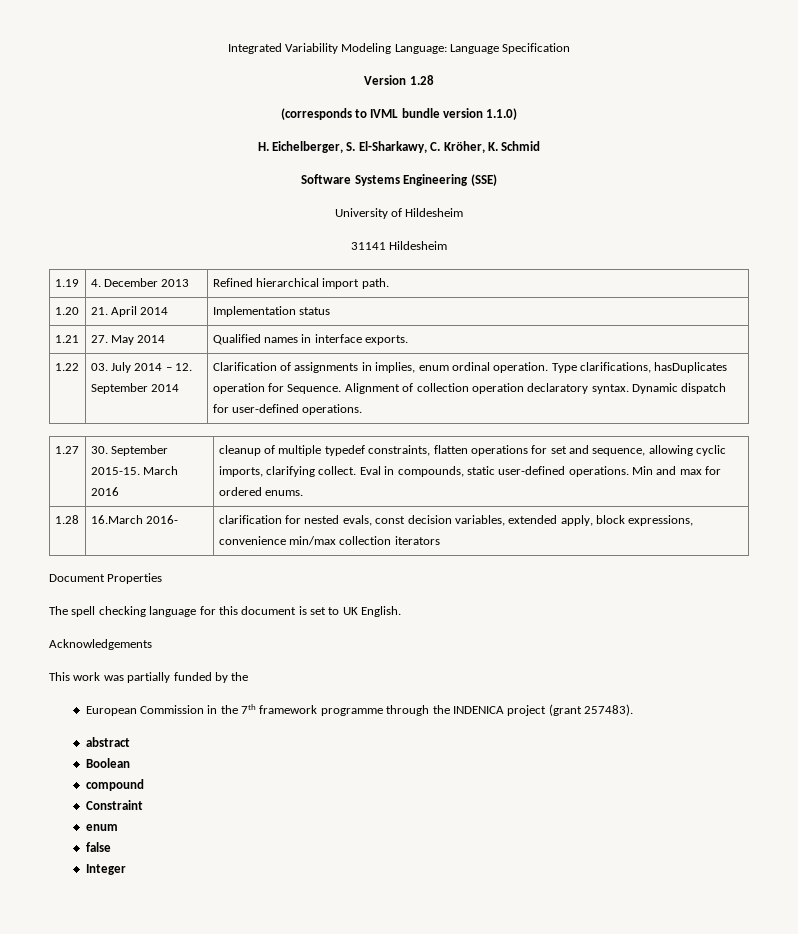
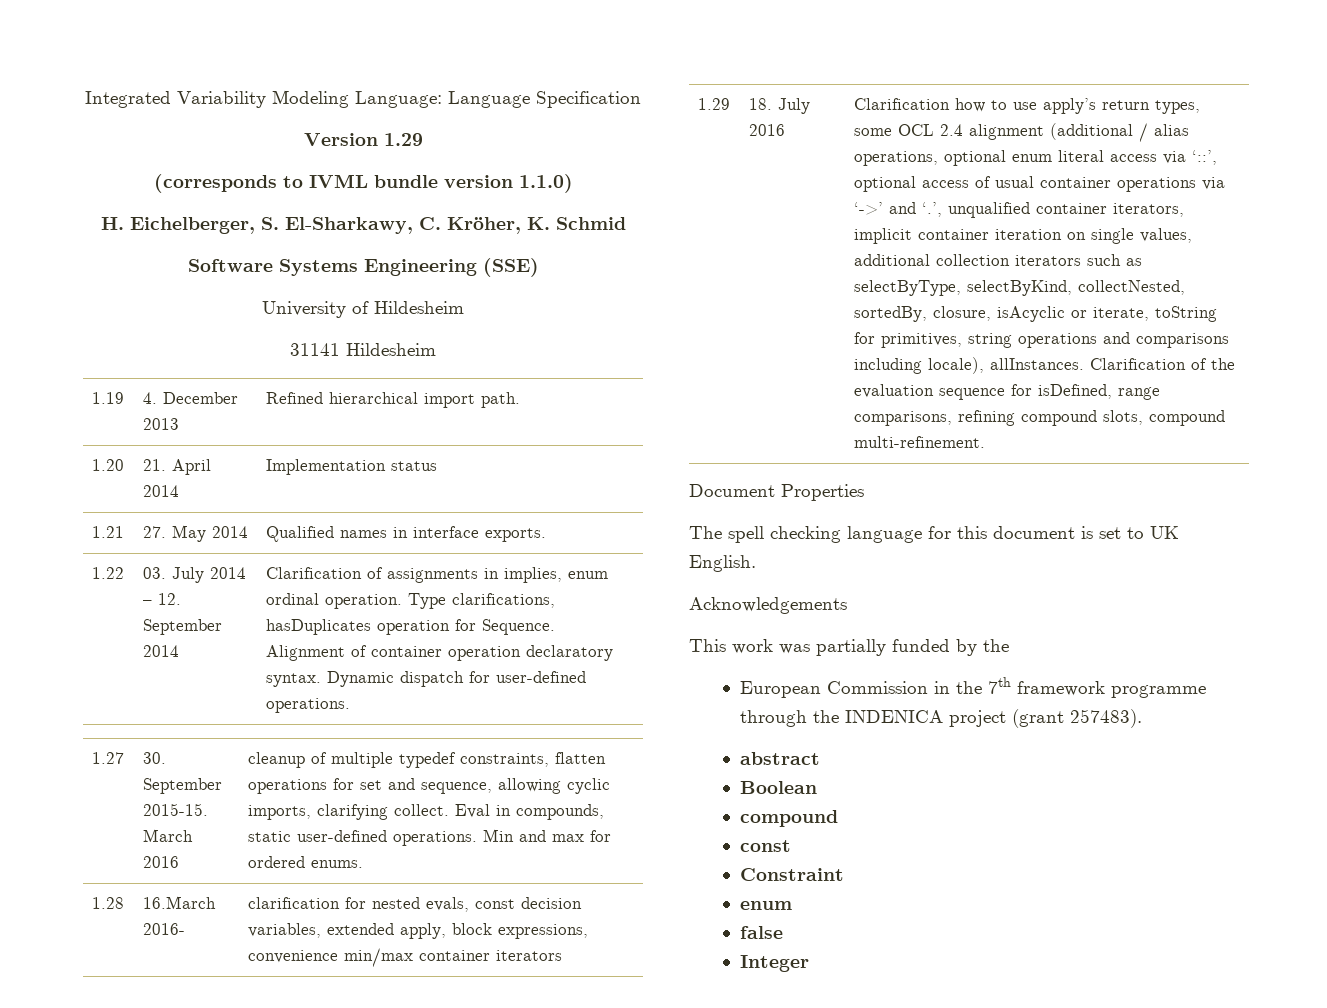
- Version 1.28
+ Version 1.29
- 1.22 | 03. July 2014 – 12. September 2014 | Clarification of assignments in implies, enum ordinal operation. Type clarifications, hasDuplicates operation for Sequence. Alignment of collection operation declaratory syntax. Dynamic dispatch for user-defined operations.
+ 1.22 | 03. July 2014 – 12. September 2014 | Clarification of assignments in implies, enum ordinal operation. Type clarifications, hasDuplicates operation for Sequence. Alignment of container operation declaratory syntax. Dynamic dispatch for user-defined operations.
- 1.28 | 16.March 2016- | clarification for nested evals, const decision variables, extended apply, block expressions, convenience min/max collection iterators
+ 1.28 | 16.March 2016- | clarification for nested evals, const decision variables, extended apply, block expressions, convenience min/max container iterators
+ 1.29 | 18. July 2016 | Clarification how to use apply’s return types, some OCL 2.4 alignment (additional / alias operations, optional enum literal access via ‘::’, optional access of usual container operations via ‘->’ and ‘.’, unqualified container iterators, implicit container iteration on single values, additional collection iterators such as selectByType, selectByKind, collectNested, sortedBy, closure, isAcyclic or iterate, toString for primitives, string operations and comparisons including locale), allInstances. Clarification of the evaluation sequence for isDefined, range comparisons, refining compound slots, compound multi-refinement.
  Boolean
  compound
+ const

